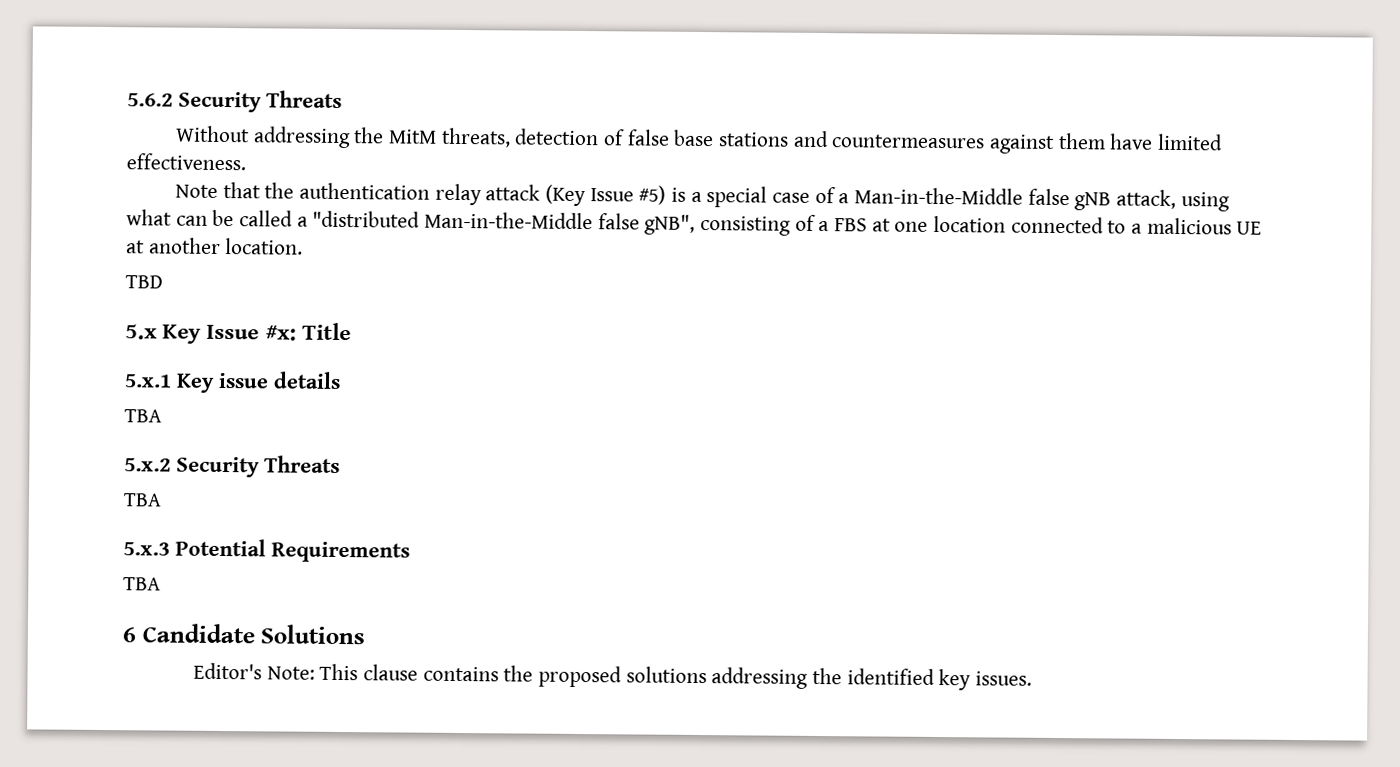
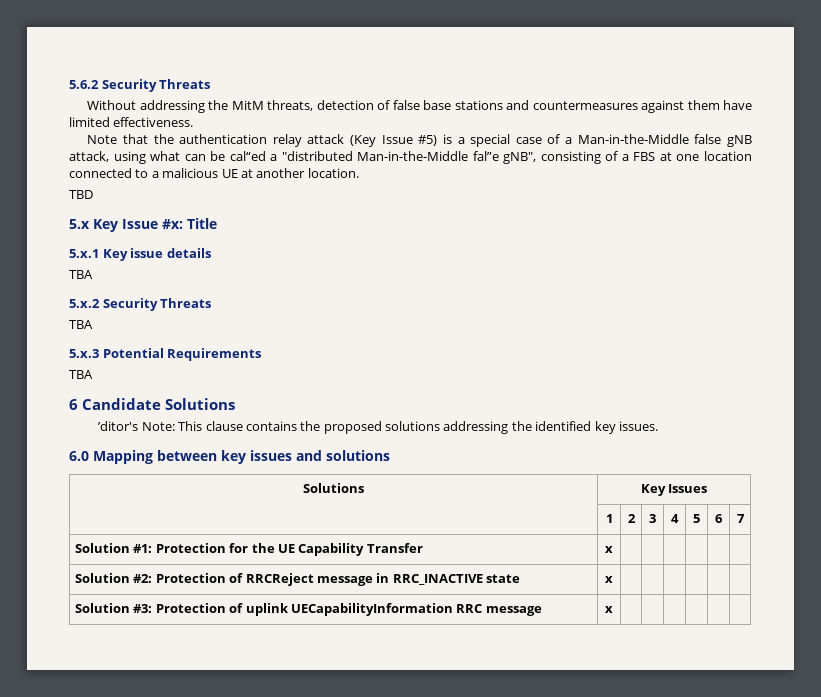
- Note that the authentication relay attack (Key Issue #5) is a special case of a Man-in-the-Middle false gNB attack, using what can be called a "distributed Man-in-the-Middle false gNB", consisting of a FBS at one location connected to a malicious UE at another location.
+ Note that the authentication relay attack (Key Issue #5) is a special case of a Man-in-the-Middle false gNB attack, using what can be cal“ed a "distributed Man-in-the-Middle fal”e gNB", consisting of a FBS at one location connected to a malicious UE at another location.
- Editor's Note: This clause contains the proposed solutions addressing the identified key issues.
+ ’ditor's Note: This clause contains the proposed solutions addressing the identified key issues.
+ 6.0 Mapping between key issues and solutions
+ Solutions | Key Issues
+ | 1 | 2 | 3 | 4 | 5 | 6 | 7
+ Solution #1: Protection for the UE Capability Transfer | x | | | | | |
+ Solution #2: Protection of RRCReject message in RRC_INACTIVE state | x | | | | | |
+ Solution #3: Protection of uplink UECapabilityInformation RRC message | x | | | | | |

